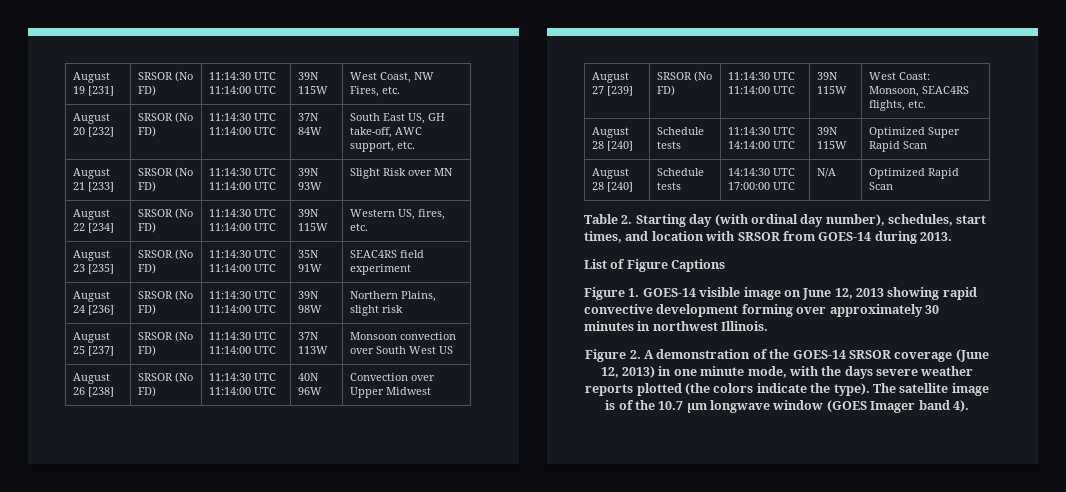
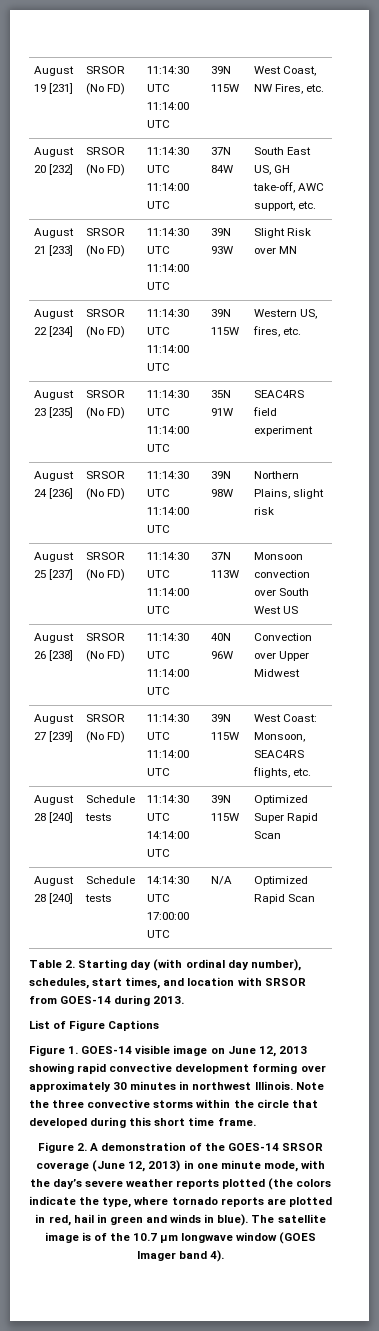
+ Note the three convective storms within the circle that developed during this short time frame.
- Figure 2. A demonstration of the GOES-14 SRSOR coverage (June 12, 2013) in one minute mode, with the days severe weather reports plotted (the colors indicate the type).
+ Figure 2. A demonstration of the GOES-14 SRSOR coverage (June 12, 2013) in one minute mode, with the day’s severe weather reports plotted (the colors indicate the type, where tornado reports are plotted in red, hail in green and winds in blue).

